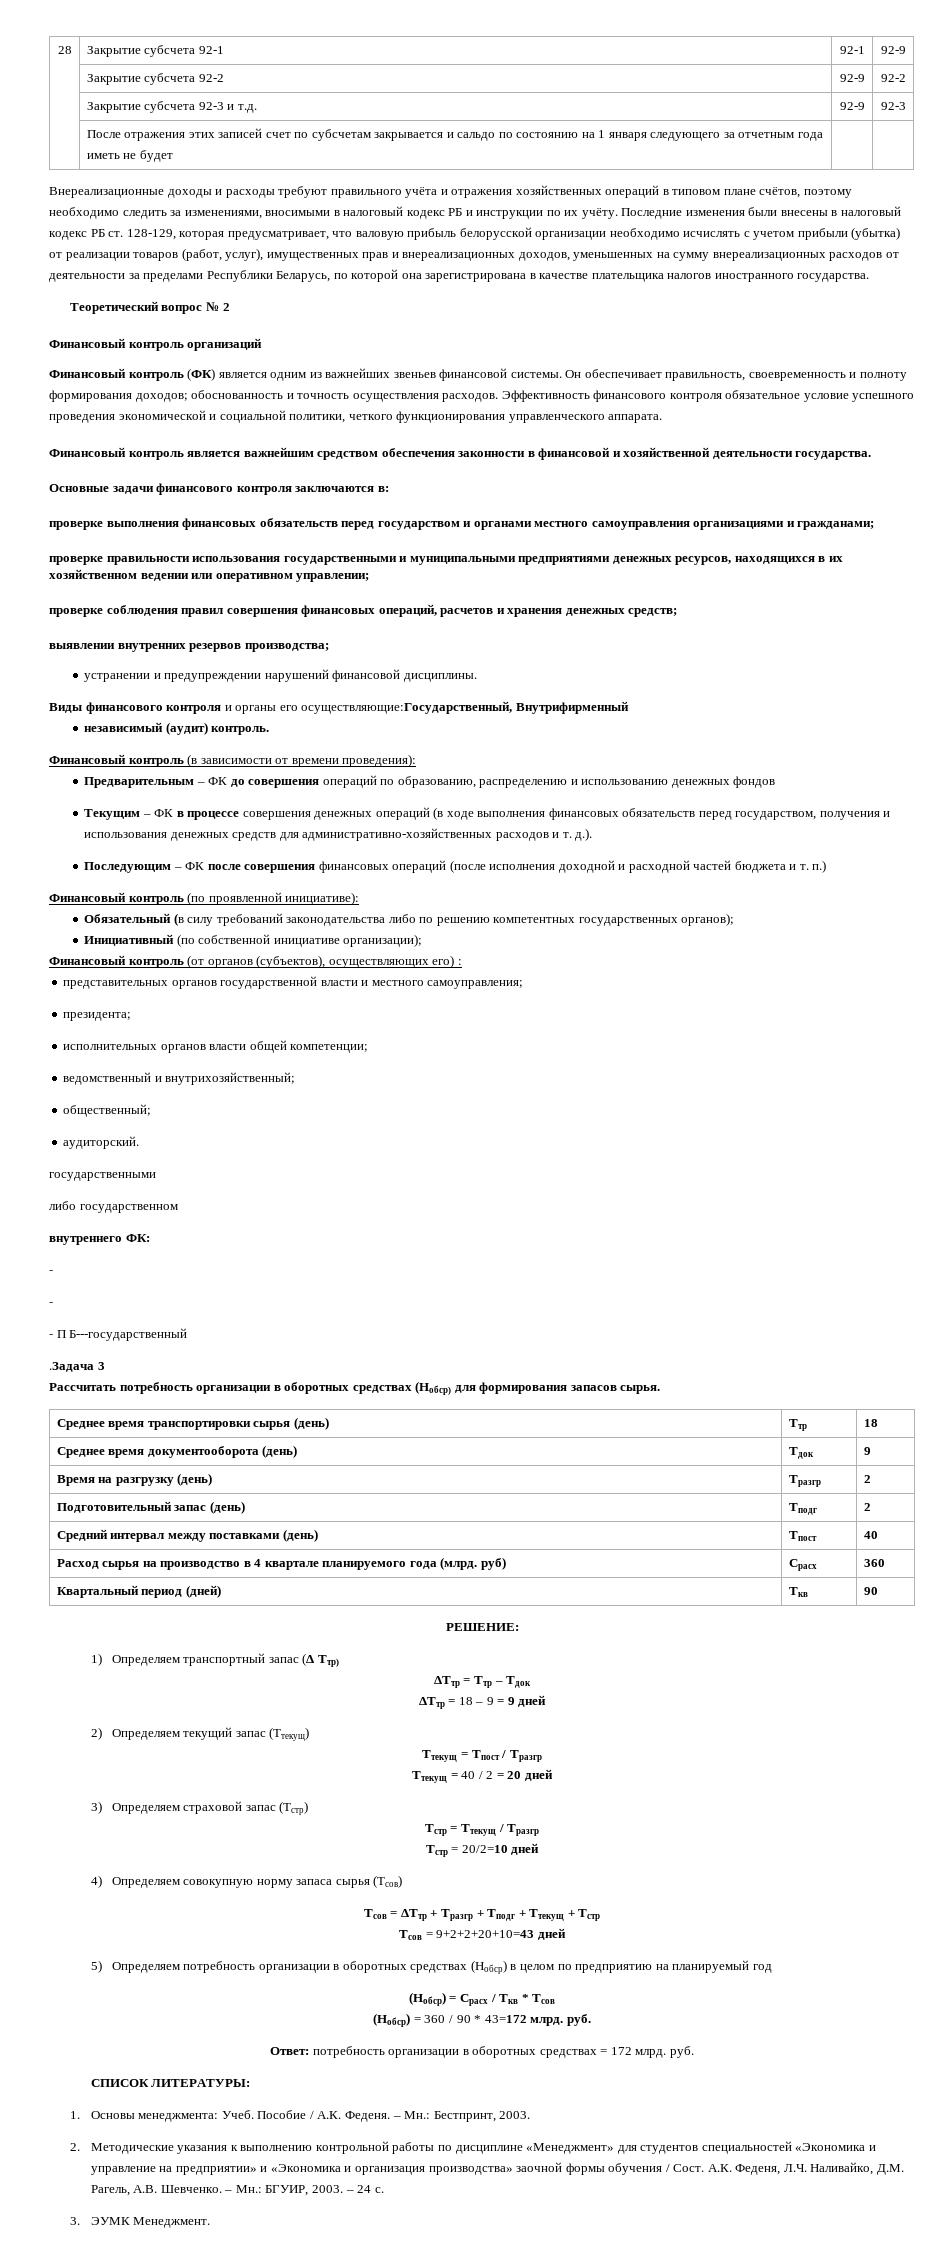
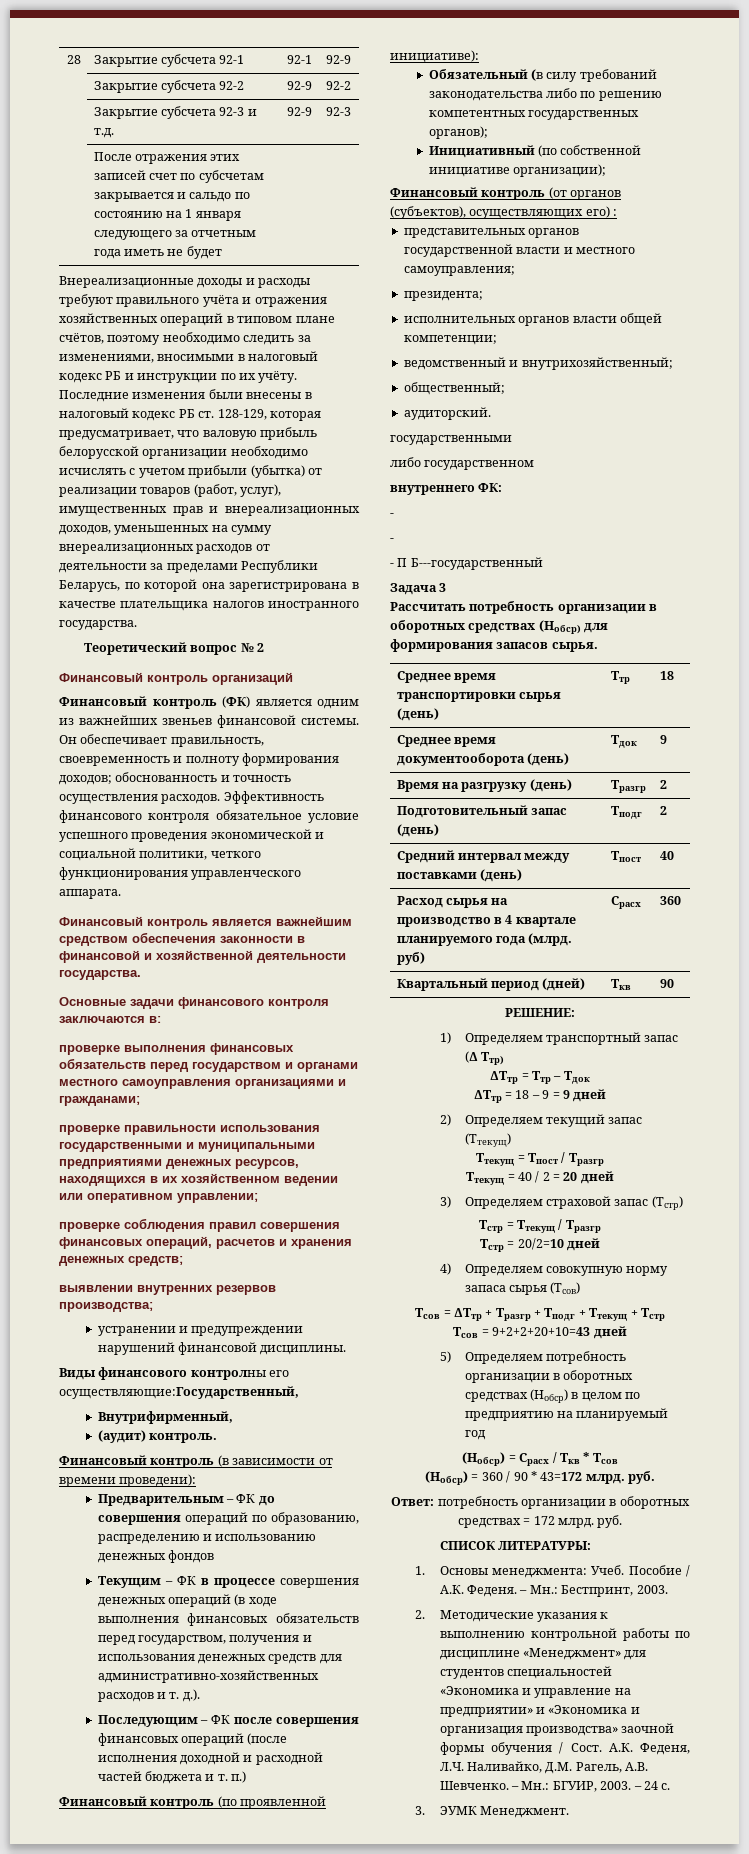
- Виды финансового контроля и органы его осуществляющие:Государственный, Внутрифирменный
- независимый (аудит) контроль.
+ Виды финансового контролны его осуществляющие:Государственный,
+ Внутрифирменный,
+ (аудит) контроль.
- Финансовый контроль (в зависимости от времени проведения):
+ Финансовый контроль (в зависимости от времени проведени):
- .Задача 3
+ Задача 3

